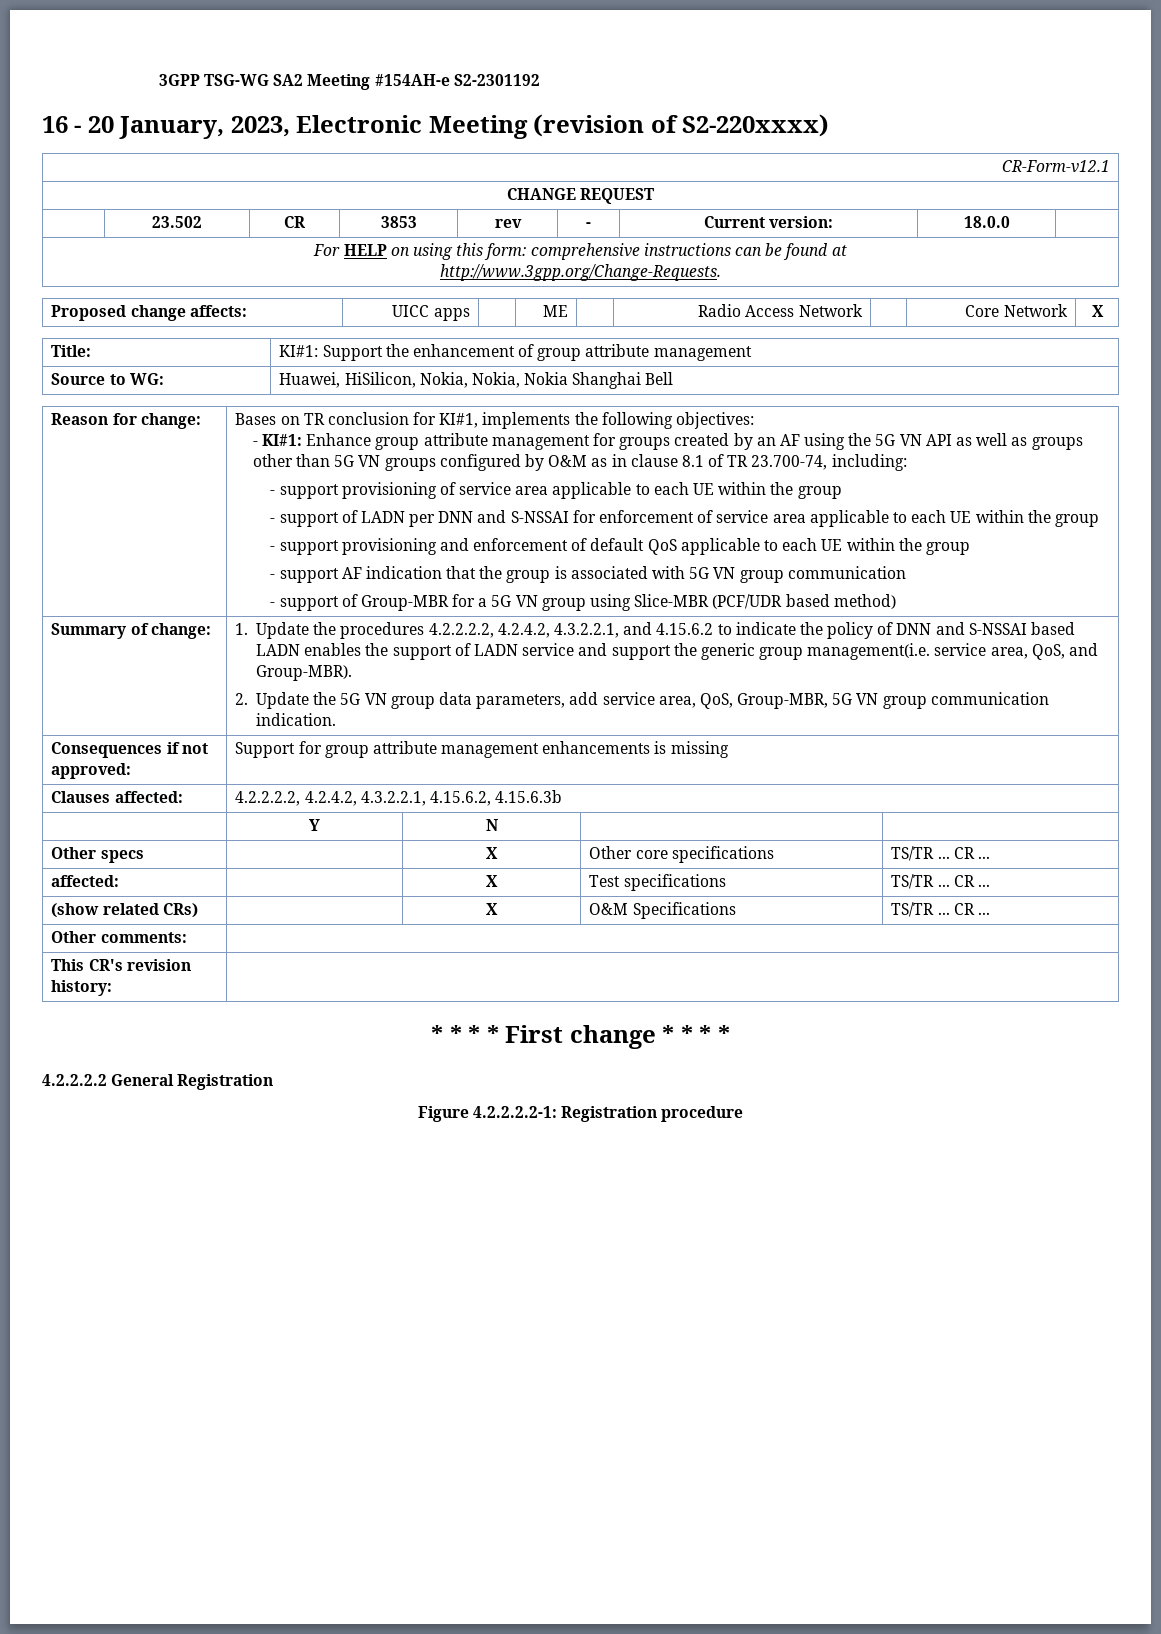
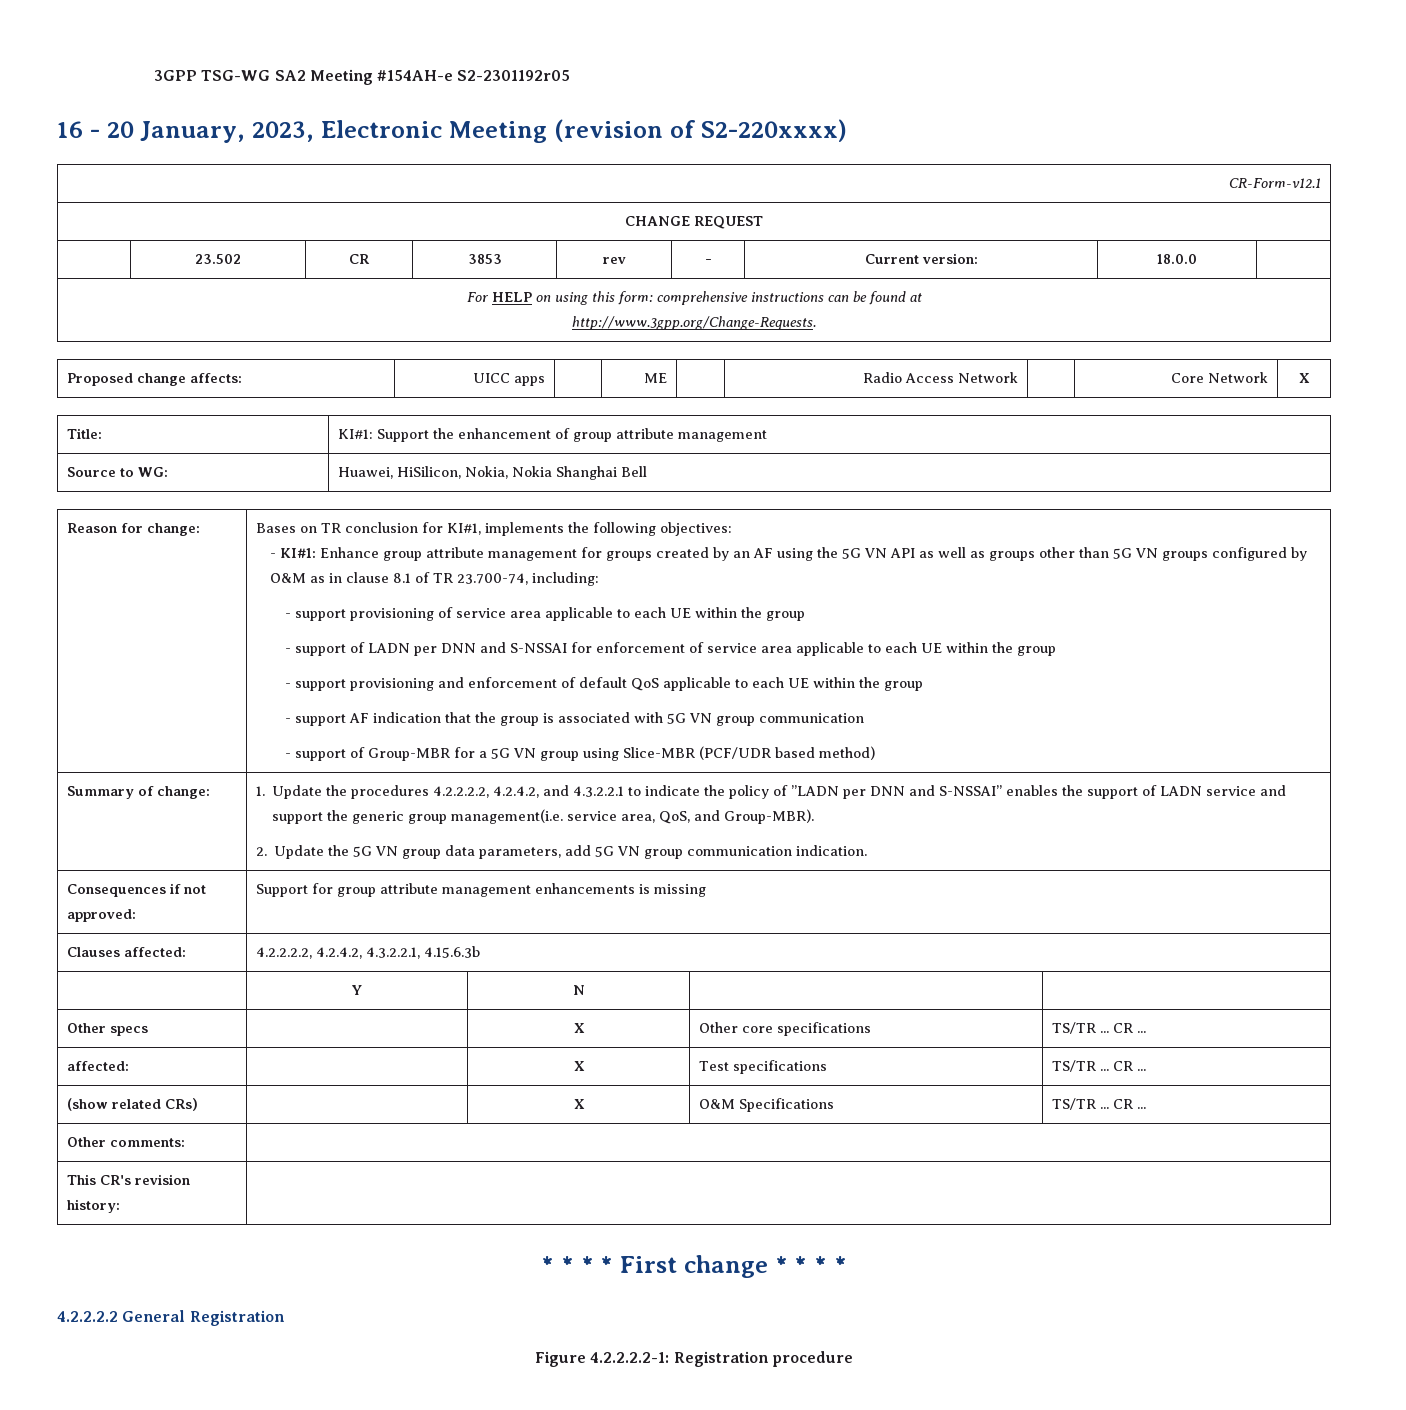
- 3GPP TSG-WG SA2 Meeting #154AH-e S2-2301192
+ 3GPP TSG-WG SA2 Meeting #154AH-e S2-2301192r05
- Source to WG: | Huawei, HiSilicon, Nokia, Nokia, Nokia Shanghai Bell
+ Source to WG: | Huawei, HiSilicon, Nokia, Nokia Shanghai Bell
- 1. Update the procedures 4.2.2.2.2, 4.2.4.2, 4.3.2.2.1, and 4.15.6.2 to indicate the policy of DNN and S-NSSAI based LADN enables the support of LADN service and support the generic group management(i.e. service area, QoS, and Group-MBR).
+ 1. Update the procedures 4.2.2.2.2, 4.2.4.2, and 4.3.2.2.1 to indicate the policy of ”LADN per DNN and S-NSSAI” enables the support of LADN service and support the generic group management(i.e. service area, QoS, and Group-MBR).
- 2. Update the 5G VN group data parameters, add service area, QoS, Group-MBR, 5G VN group communication indication.
+ 2. Update the 5G VN group data parameters, add 5G VN group communication indication.
- Clauses affected: | 4.2.2.2.2, 4.2.4.2, 4.3.2.2.1, 4.15.6.2, 4.15.6.3b
+ Clauses affected: | 4.2.2.2.2, 4.2.4.2, 4.3.2.2.1, 4.15.6.3b

